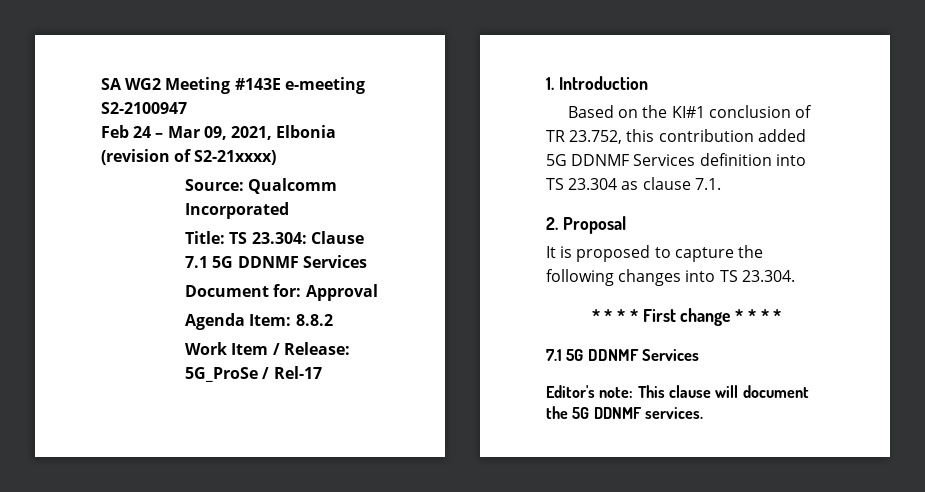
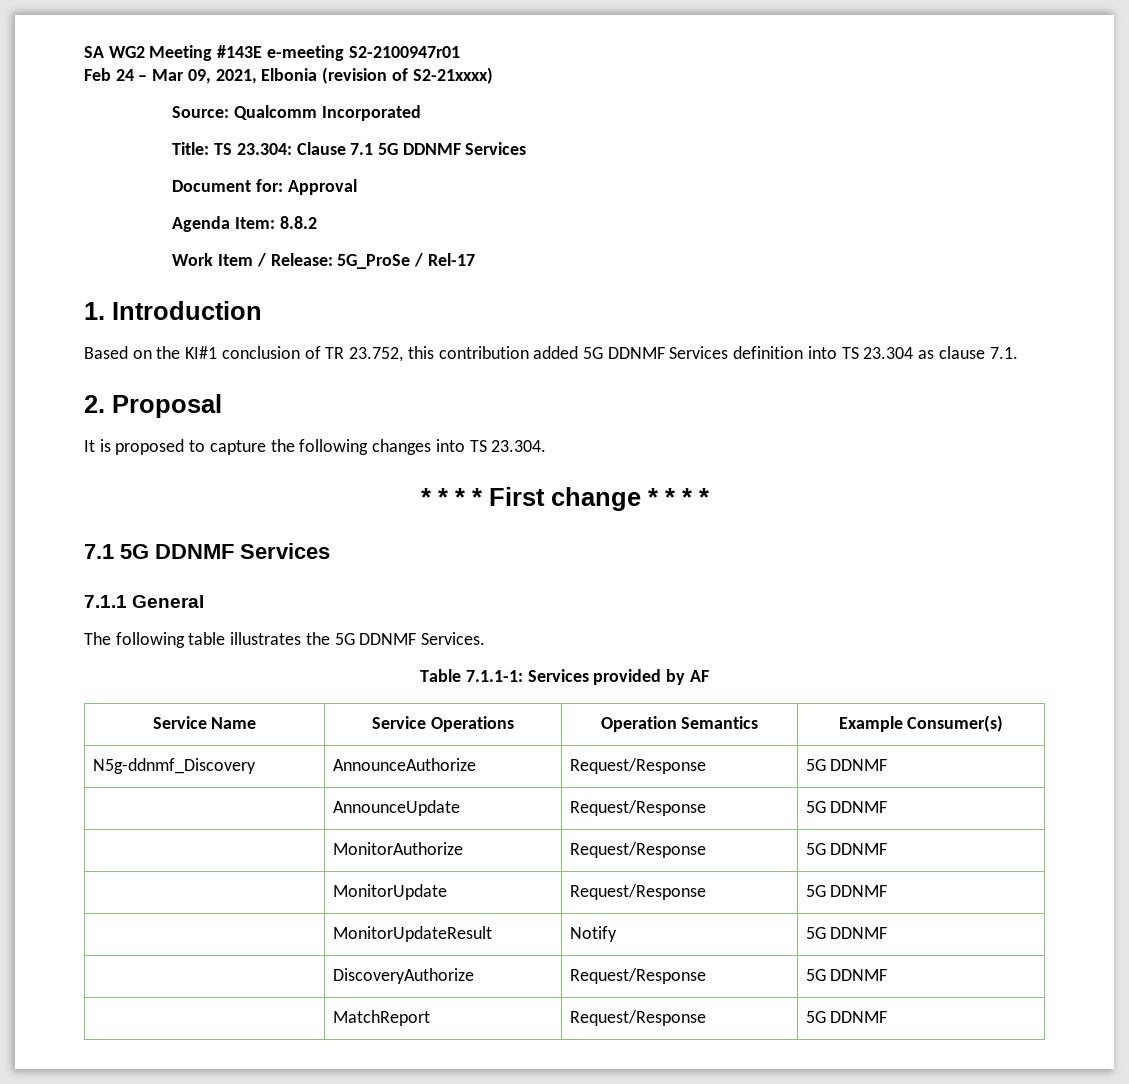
- SA WG2 Meeting #143E e-meeting S2-2100947
+ SA WG2 Meeting #143E e-meeting S2-2100947r01
- Editor's note: This clause will document the 5G DDNMF services.
+ 7.1.1 General
+ The following table illustrates the 5G DDNMF Services.
+ Table 7.1.1-1: Services provided by AF
+ Service Name | Service Operations | Operation Semantics | Example Consumer(s)
+ N5g-ddnmf_Discovery | AnnounceAuthorize | Request/Response | 5G DDNMF
+ | AnnounceUpdate | Request/Response | 5G DDNMF
+ | MonitorAuthorize | Request/Response | 5G DDNMF
+ | MonitorUpdate | Request/Response | 5G DDNMF
+ | MonitorUpdateResult | Notify | 5G DDNMF
+ | DiscoveryAuthorize | Request/Response | 5G DDNMF
+ | MatchReport | Request/Response | 5G DDNMF

